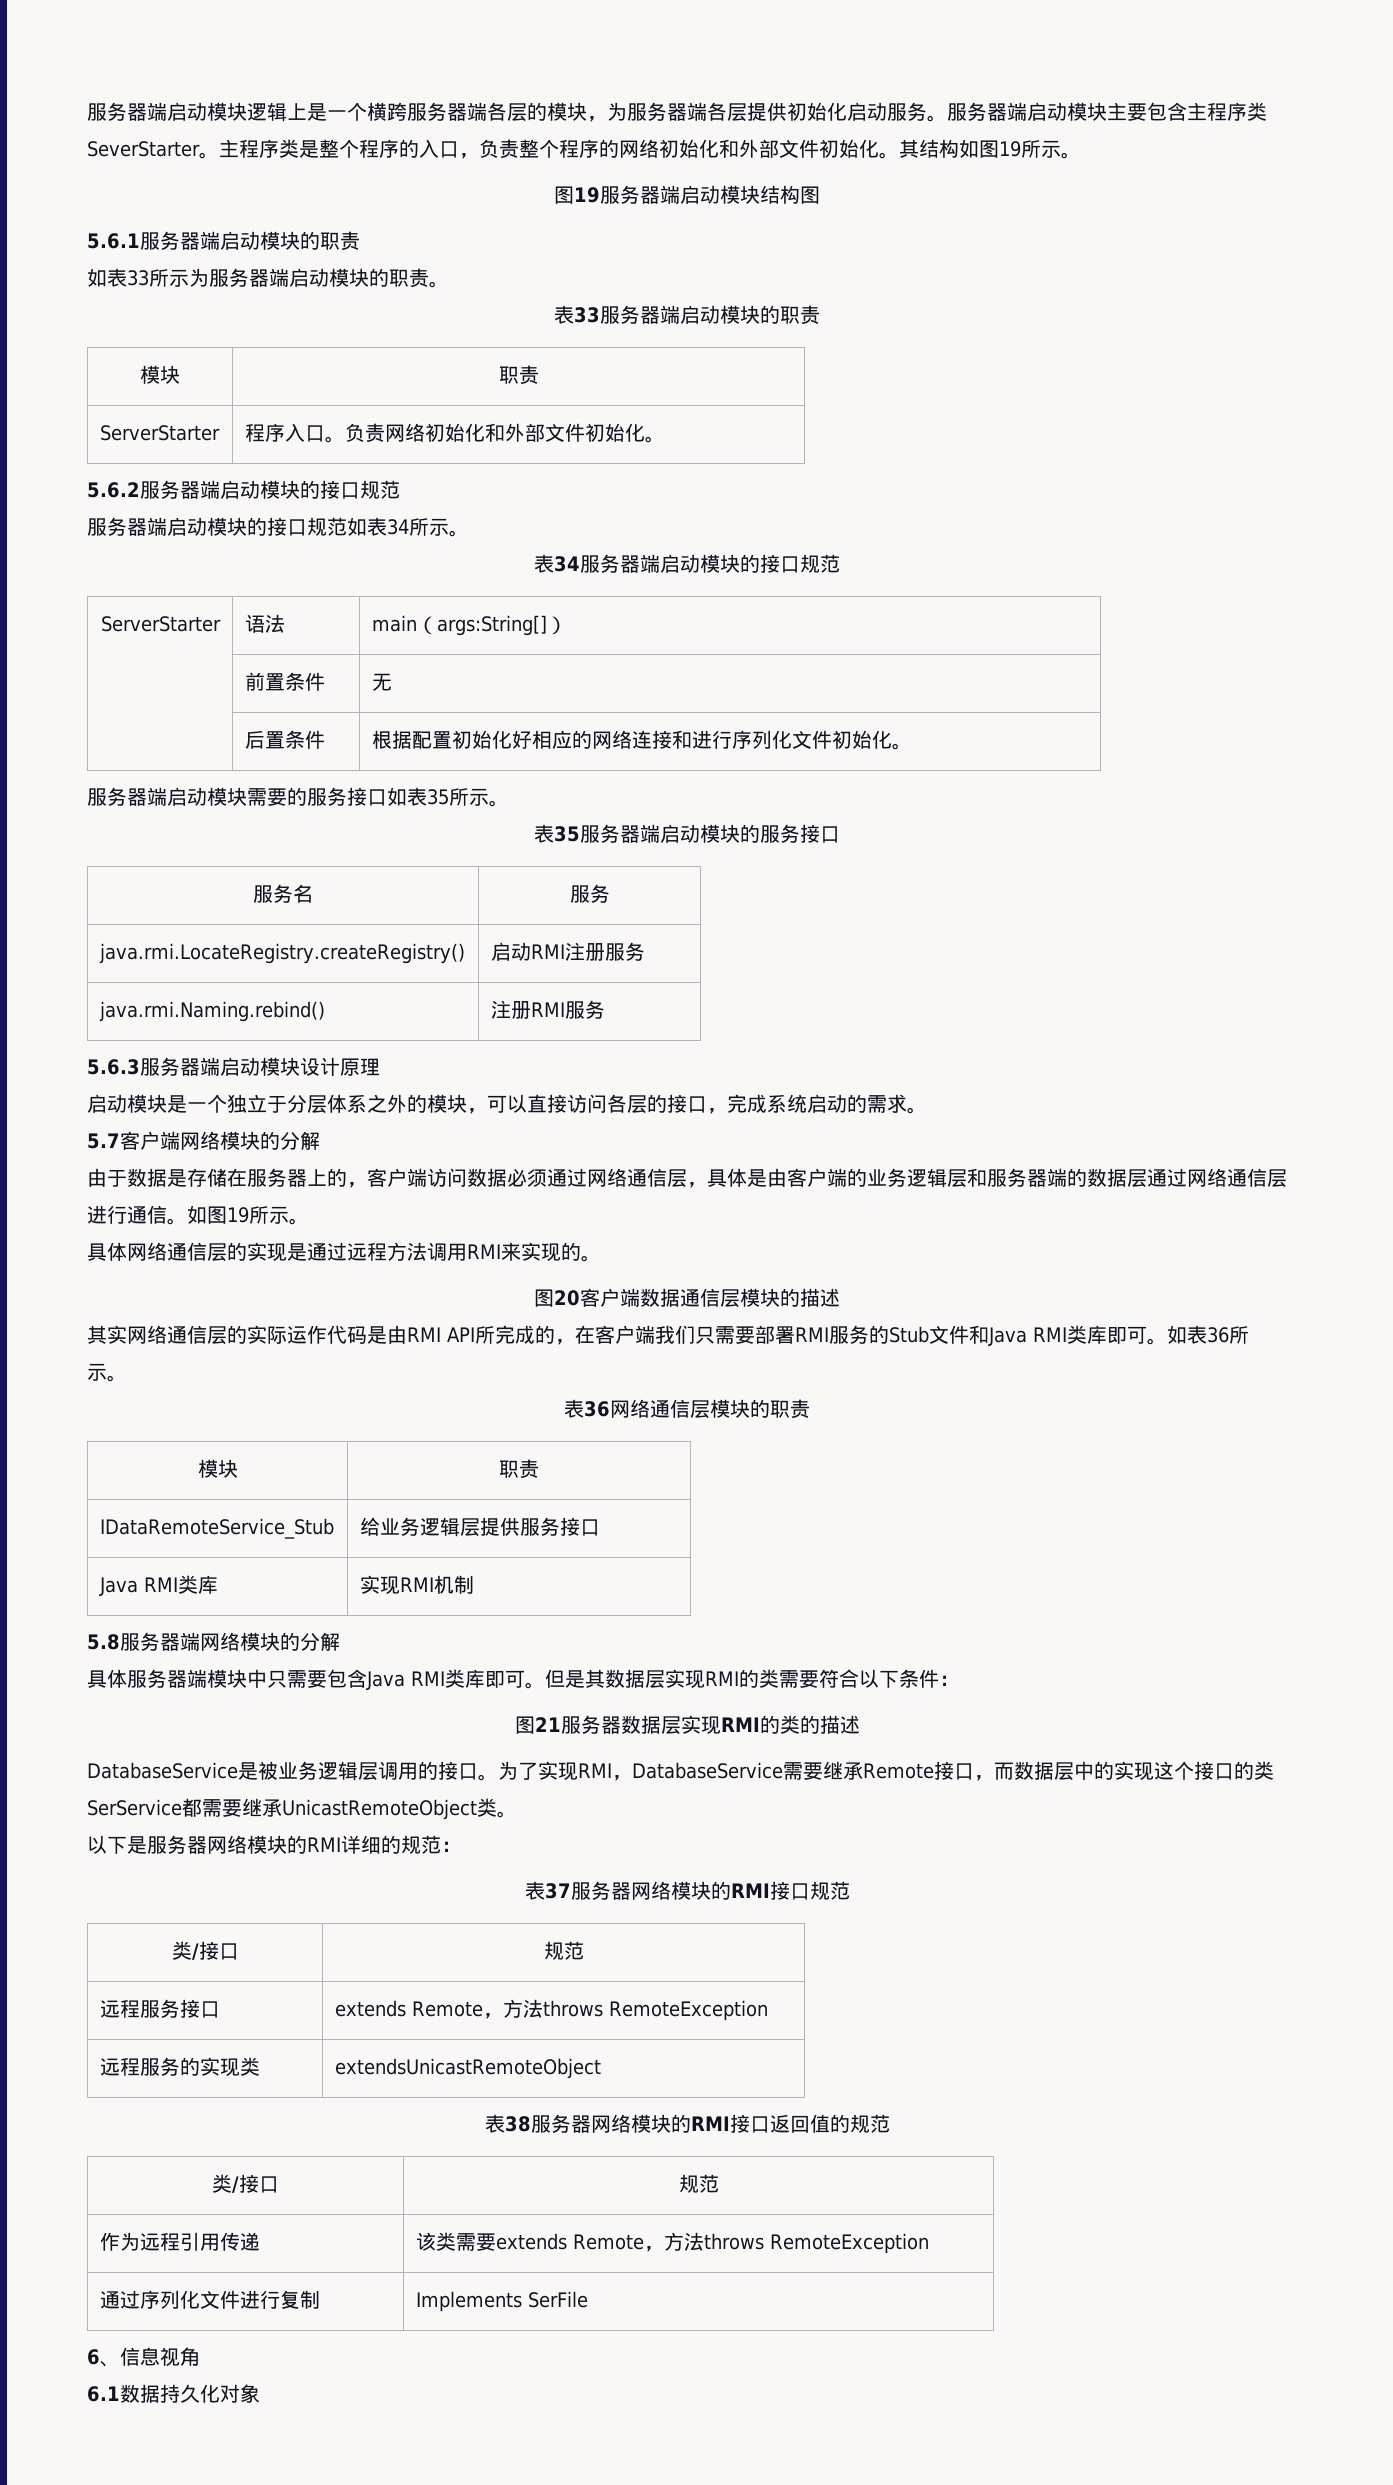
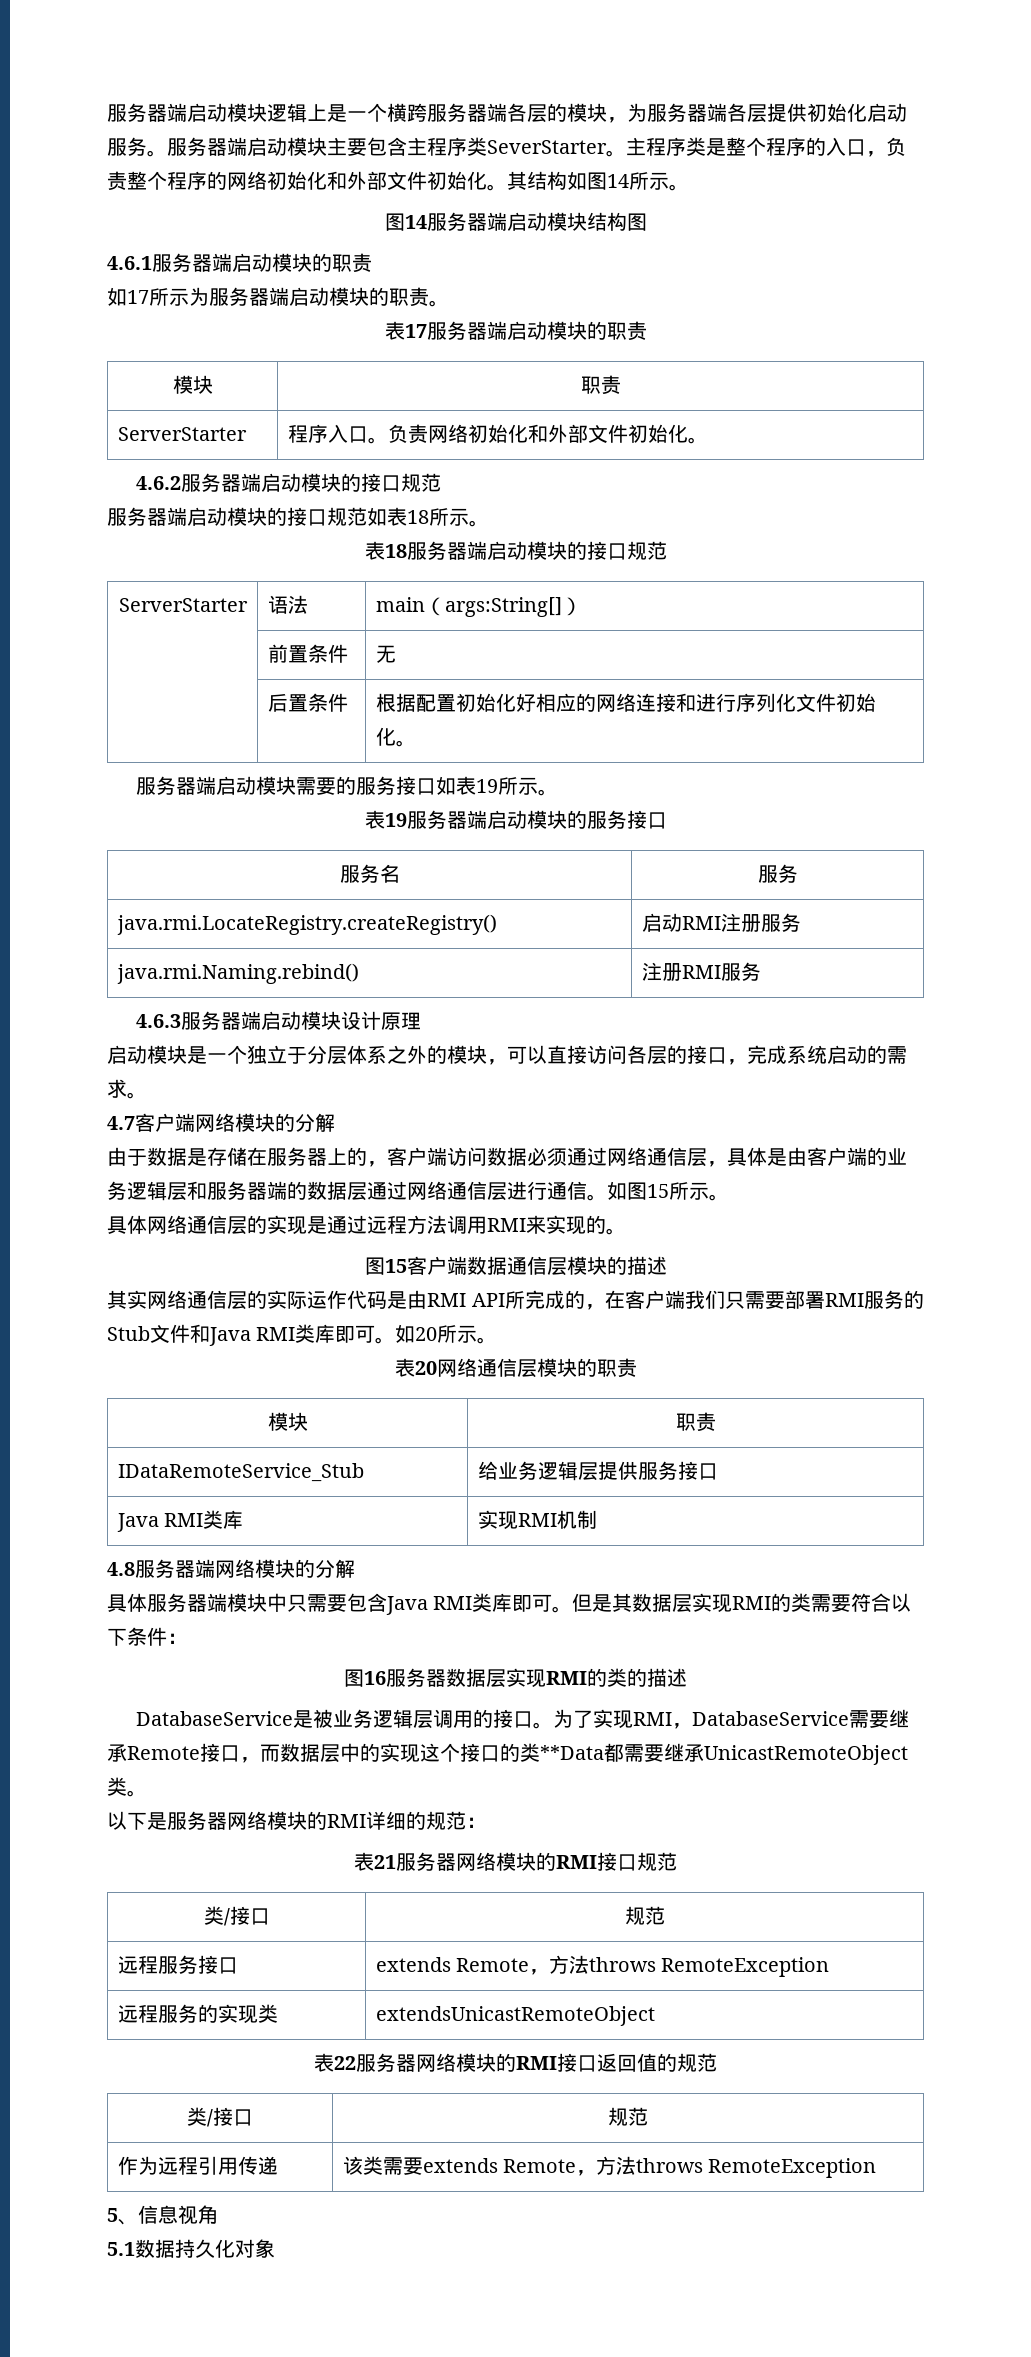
- 其结构如图19所示。
+ 其结构如图14所示。
- 图19服务器端启动模块结构图
+ 图14服务器端启动模块结构图
- 5.6.1服务器端启动模块的职责
+ 4.6.1服务器端启动模块的职责
- 如表33所示为服务器端启动模块的职责。
+ 如17所示为服务器端启动模块的职责。
- 表33服务器端启动模块的职责
+ 表17服务器端启动模块的职责
- 5.6.2服务器端启动模块的接口规范
+ 4.6.2服务器端启动模块的接口规范
- 服务器端启动模块的接口规范如表34所示。
- 表34服务器端启动模块的接口规范
+ 服务器端启动模块的接口规范如表18所示。
+ 表18服务器端启动模块的接口规范
- 服务器端启动模块需要的服务接口如表35所示。
- 表35服务器端启动模块的服务接口
+ 服务器端启动模块需要的服务接口如表19所示。
+ 表19服务器端启动模块的服务接口
- 5.6.3服务器端启动模块设计原理
+ 4.6.3服务器端启动模块设计原理
- 5.7客户端网络模块的分解
+ 4.7客户端网络模块的分解
- 由于数据是存储在服务器上的，客户端访问数据必须通过网络通信层，具体是由客户端的业务逻辑层和服务器端的数据层通过网络通信层进行通信。如图19所示。
+ 由于数据是存储在服务器上的，客户端访问数据必须通过网络通信层，具体是由客户端的业务逻辑层和服务器端的数据层通过网络通信层进行通信。如图15所示。
- 图20客户端数据通信层模块的描述
+ 图15客户端数据通信层模块的描述
- 如表36所示。
- 表36网络通信层模块的职责
+ 如20所示。
+ 表20网络通信层模块的职责
- 5.8服务器端网络模块的分解
+ 4.8服务器端网络模块的分解
- 图21服务器数据层实现RMI的类的描述
+ 图16服务器数据层实现RMI的类的描述
- 为了实现RMI，DatabaseService需要继承Remote接口，而数据层中的实现这个接口的类SerService都需要继承UnicastRemoteObject类。
+ 为了实现RMI，DatabaseService需要继承Remote接口，而数据层中的实现这个接口的类**Data都需要继承UnicastRemoteObject类。
- 表37服务器网络模块的RMI接口规范
+ 表21服务器网络模块的RMI接口规范
- 表38服务器网络模块的RMI接口返回值的规范
+ 表22服务器网络模块的RMI接口返回值的规范
- 通过序列化文件进行复制 | Implements SerFile
- 6、信息视角
+ 5、信息视角
- 6.1数据持久化对象
+ 5.1数据持久化对象

